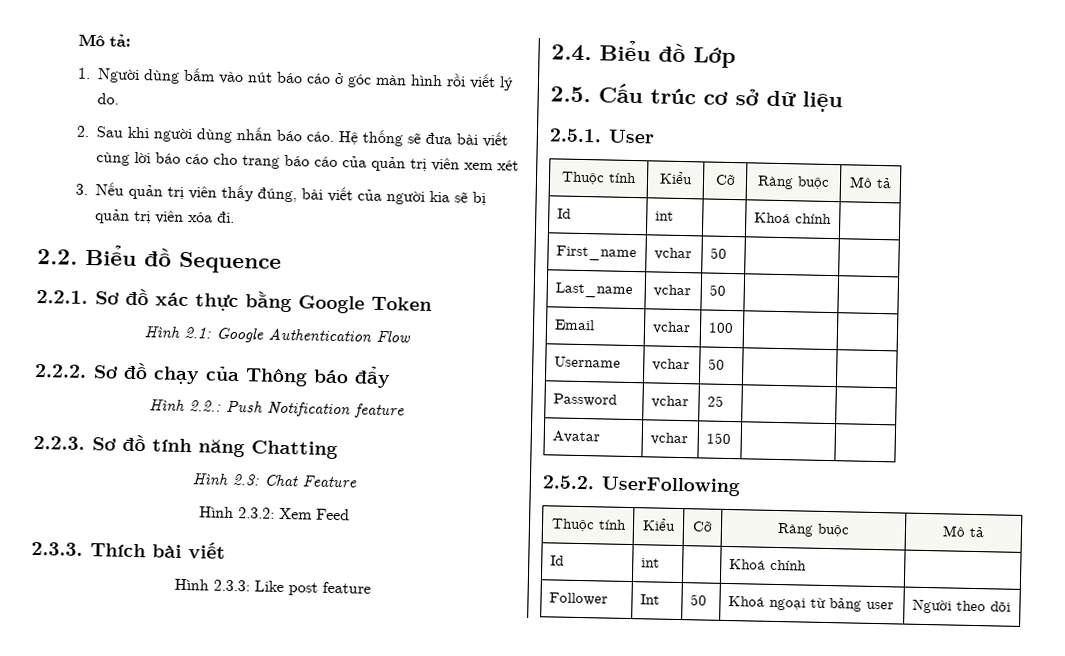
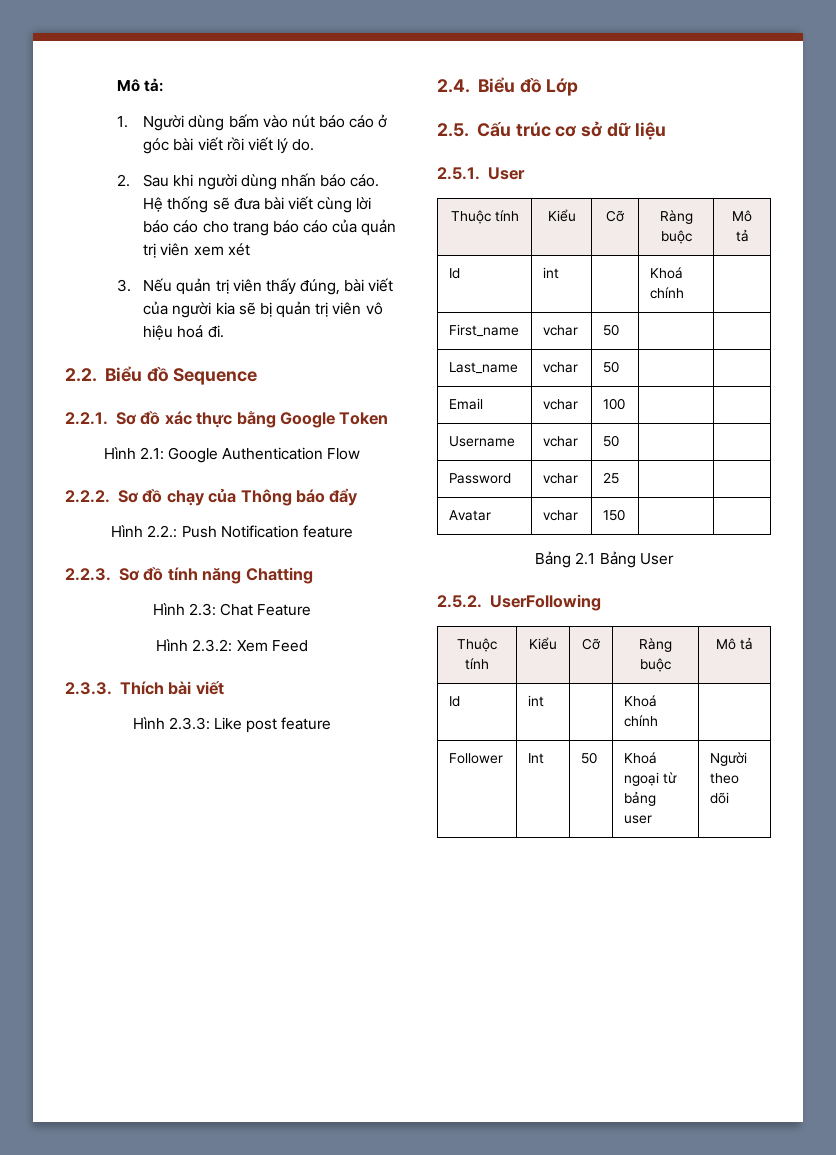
- 1. Người dùng bấm vào nút báo cáo ở góc màn hình rồi viết lý do.
+ 1. Người dùng bấm vào nút báo cáo ở góc bài viết rồi viết lý do.
- 3. Nếu quản trị viên thấy đúng, bài viết của người kia sẽ bị quản trị viên xóa đi.
+ 3. Nếu quản trị viên thấy đúng, bài viết của người kia sẽ bị quản trị viên vô hiệu hoá đi.
+ Bảng 2.1 Bảng User

